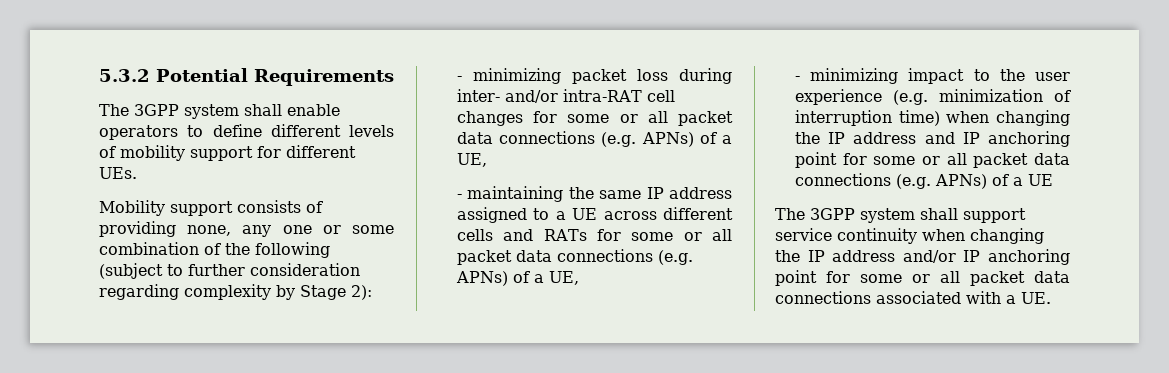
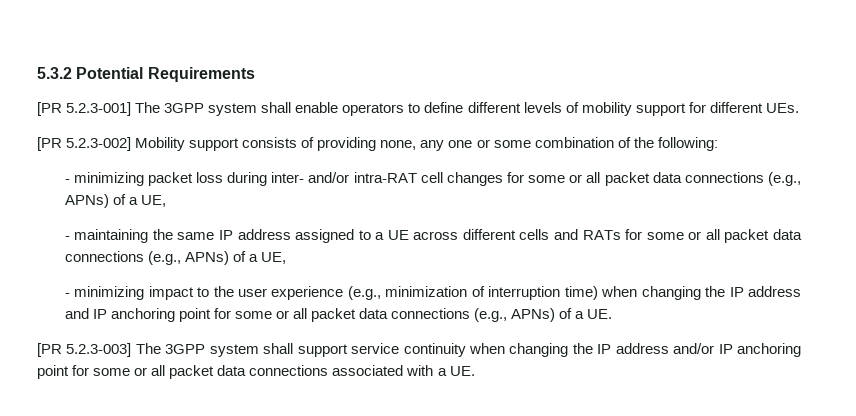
- The 3GPP system shall enable operators to define different levels of mobility support for different UEs.
+ [PR 5.2.3-001] The 3GPP system shall enable operators to define different levels of mobility support for different UEs.
- Mobility support consists of providing none, any one or some combination of the following (subject to further consideration regarding complexity by Stage 2):
+ [PR 5.2.3-002] Mobility support consists of providing none, any one or some combination of the following:
- - minimizing packet loss during inter- and/or intra-RAT cell changes for some or all packet data connections (e.g. APNs) of a UE,
+ - minimizing packet loss during inter- and/or intra-RAT cell changes for some or all packet data connections (e.g., APNs) of a UE,
- - maintaining the same IP address assigned to a UE across different cells and RATs for some or all packet data connections (e.g. APNs) of a UE,
+ - maintaining the same IP address assigned to a UE across different cells and RATs for some or all packet data connections (e.g., APNs) of a UE,
- - minimizing impact to the user experience (e.g. minimization of interruption time) when changing the IP address and IP anchoring point for some or all packet data connections (e.g. APNs) of a UE
- The 3GPP system shall support service continuity when changing the IP address and/or IP anchoring point for some or all packet data connections associated with a UE.
+ - minimizing impact to the user experience (e.g., minimization of interruption time) when changing the IP address and IP anchoring point for some or all packet data connections (e.g., APNs) of a UE.
+ [PR 5.2.3-003] The 3GPP system shall support service continuity when changing the IP address and/or IP anchoring point for some or all packet data connections associated with a UE.

